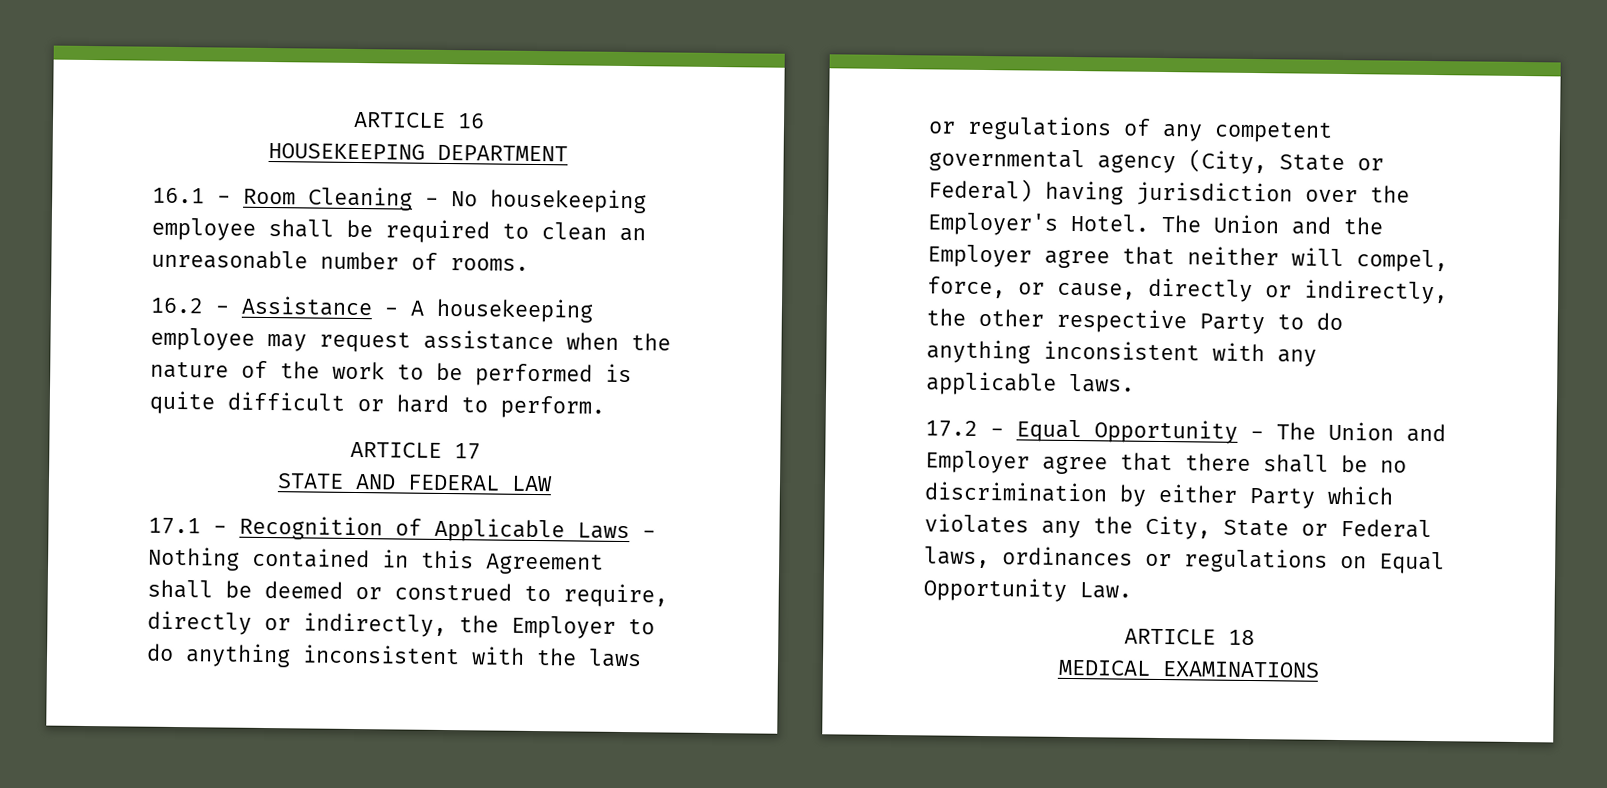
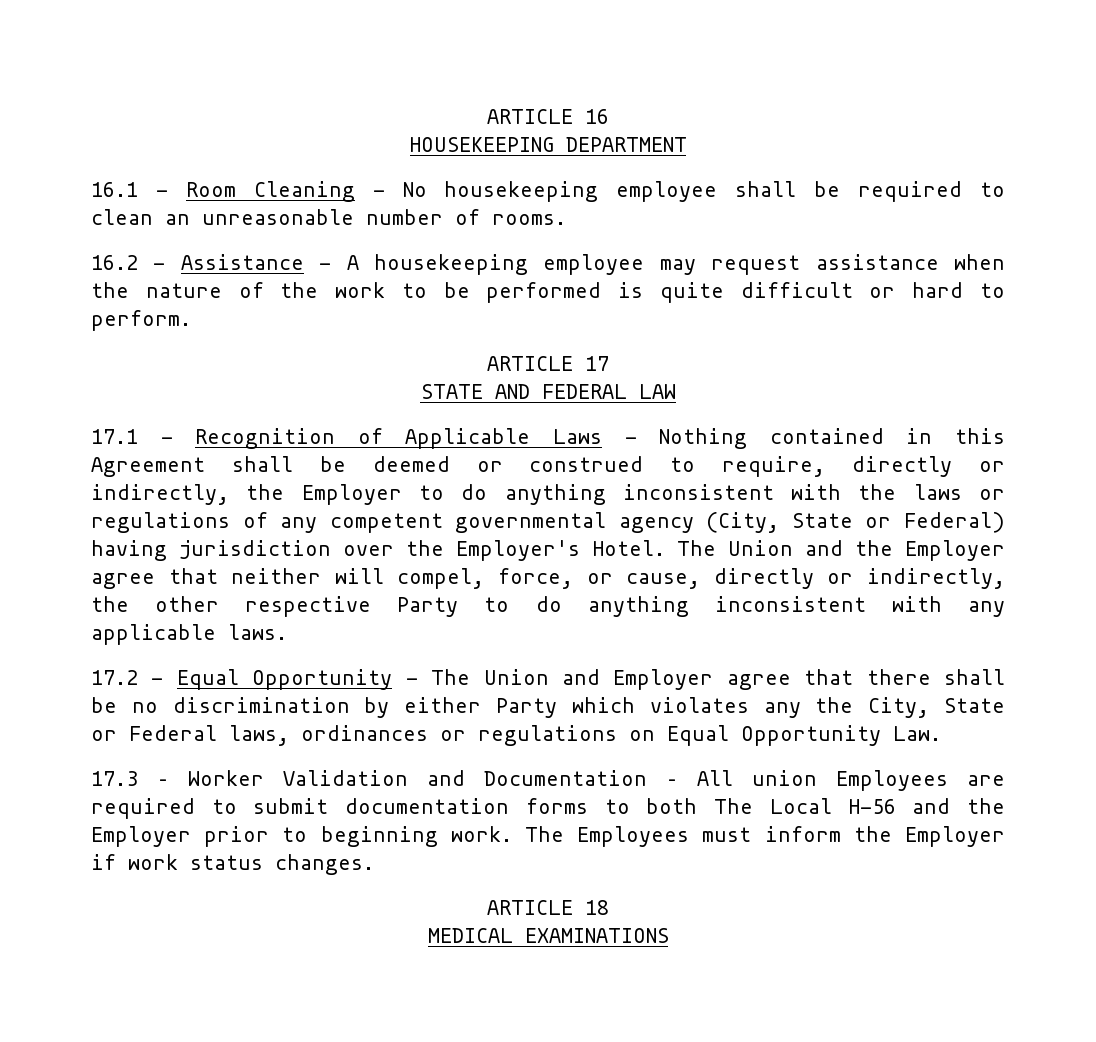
+ 17.3 – Worker Validation and Documentation – All union Employees are required to submit documentation forms to both The Local H-56 and the Employer prior to beginning work. The Employees must inform the Employer if work status changes.

